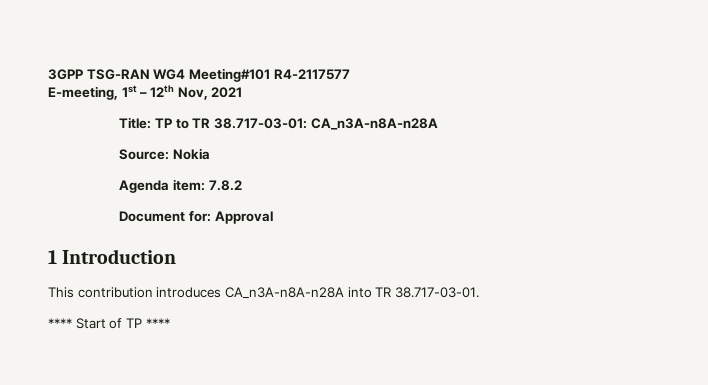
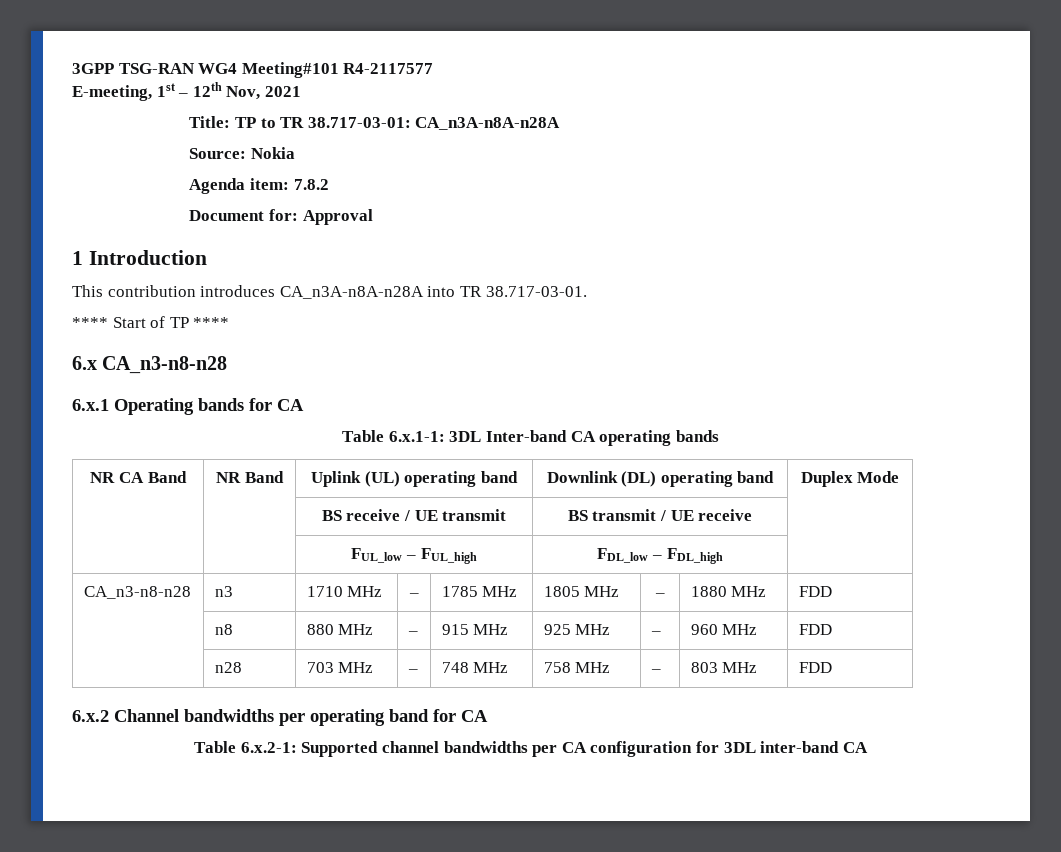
+ 6.x CA_n3-n8-n28
+ 6.x.1 Operating bands for CA
+ Table 6.x.1-1: 3DL Inter-band CA operating bands
+ NR CA Band | NR Band | Uplink (UL) operating band | Downlink (DL) operating band | Duplex Mode
+ | | BS receive / UE transmit | BS transmit / UE receive |
+ | | FUL_low – FUL_high | FDL_low – FDL_high |
+ CA_n3-n8-n28 | n3 | 1710 MHz | – | 1785 MHz | 1805 MHz | – | 1880 MHz | FDD
+ | n8 | 880 MHz | – | 915 MHz | 925 MHz | – | 960 MHz | FDD
+ | n28 | 703 MHz | – | 748 MHz | 758 MHz | – | 803 MHz | FDD
+ 6.x.2 Channel bandwidths per operating band for CA
+ Table 6.x.2-1: Supported channel bandwidths per CA configuration for 3DL inter-band CA

